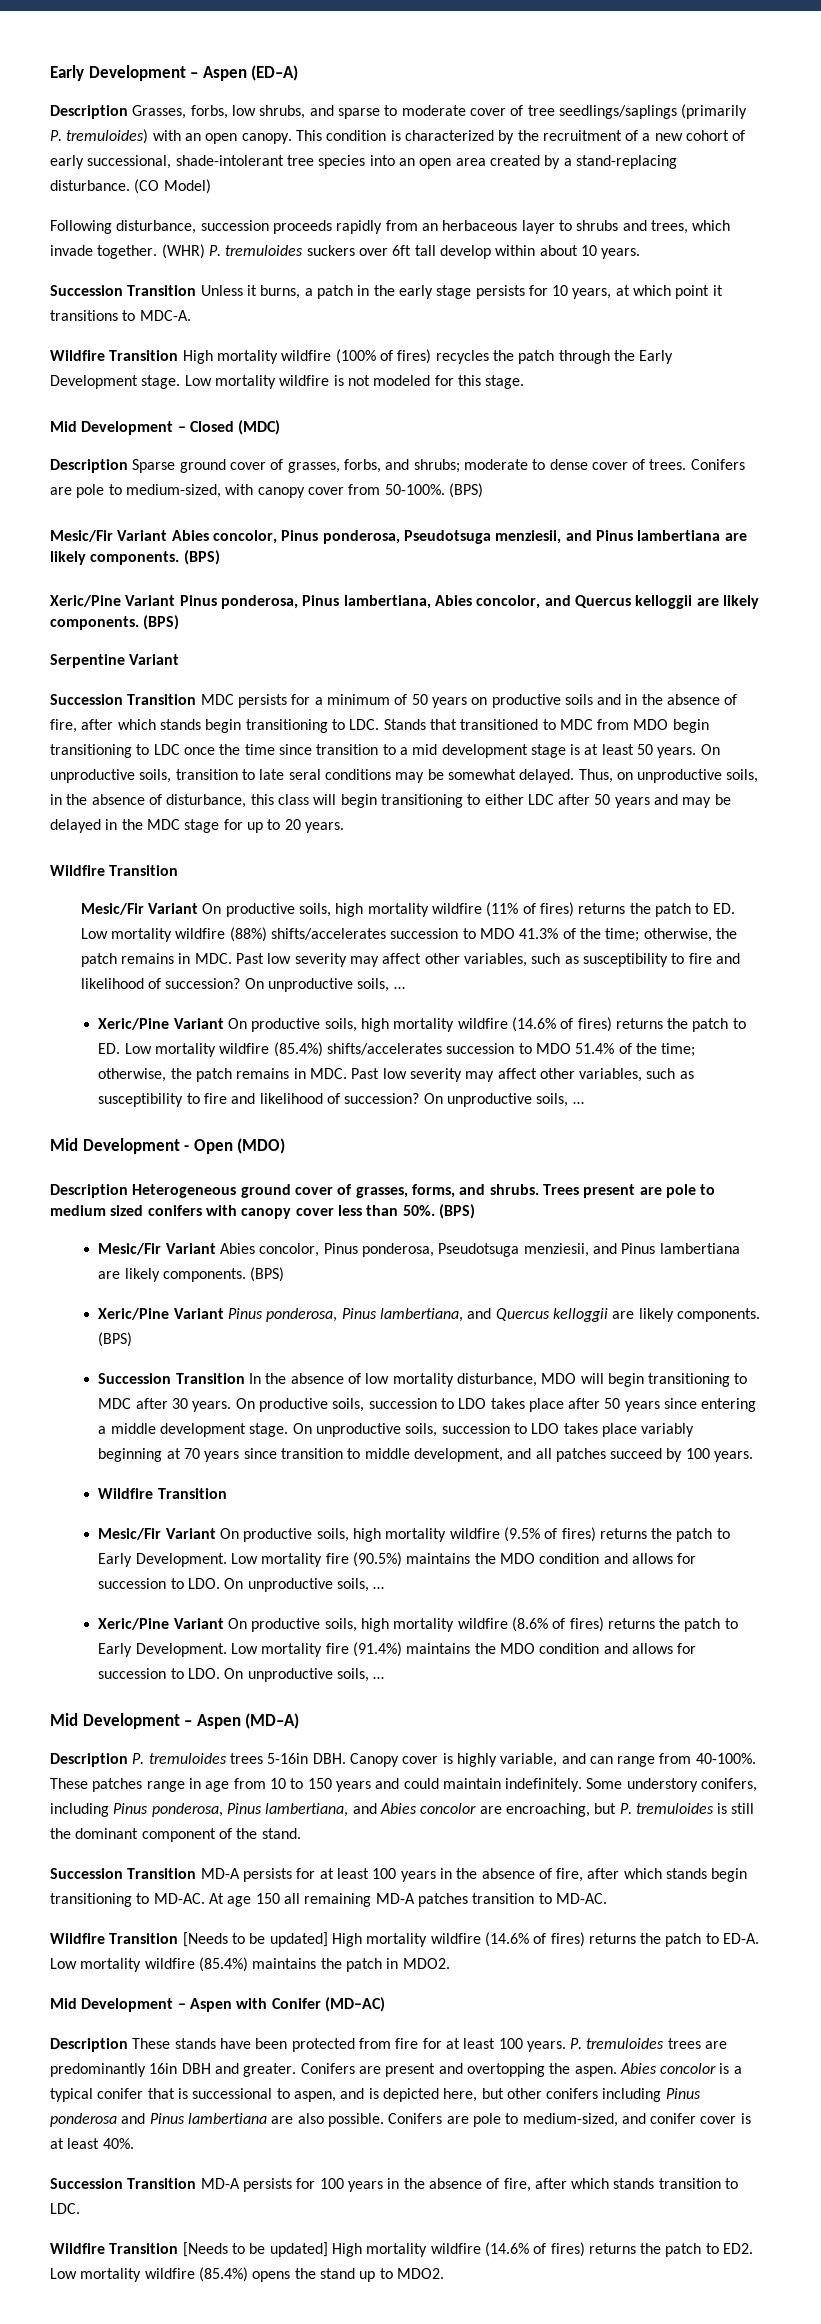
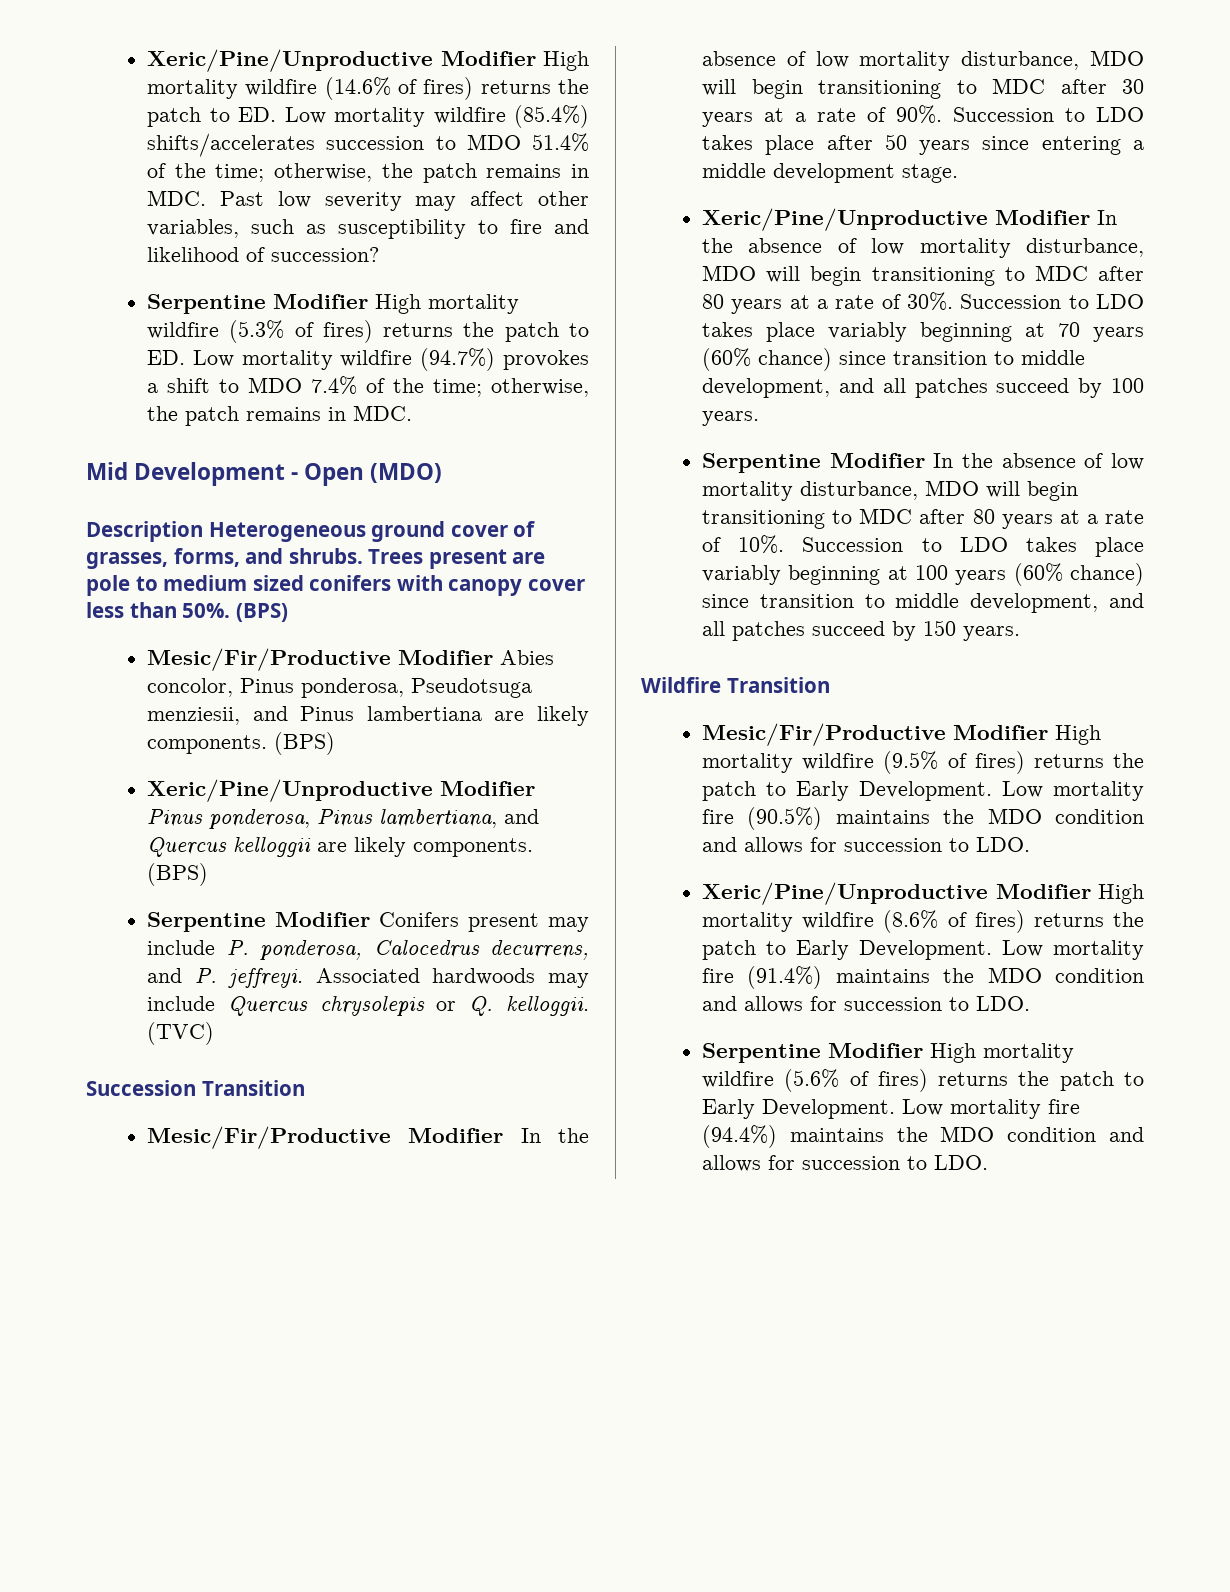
- Early Development – Aspen (ED–A)
- Description Grasses, forbs, low shrubs, and sparse to moderate cover of tree seedlings/saplings (primarily P. tremuloides) with an open canopy. This condition is characterized by the recruitment of a new cohort of early successional, shade-intolerant tree species into an open area created by a stand-replacing disturbance. (CO Model)
- Following disturbance, succession proceeds rapidly from an herbaceous layer to shrubs and trees, which invade together. (WHR) P. tremuloides suckers over 6ft tall develop within about 10 years.
- Succession Transition Unless it burns, a patch in the early stage persists for 10 years, at which point it transitions to MDC-A.
- Wildfire Transition High mortality wildfire (100% of fires) recycles the patch through the Early Development stage. Low mortality wildfire is not modeled for this stage.
- Mid Development – Closed (MDC)
- Description Sparse ground cover of grasses, forbs, and shrubs; moderate to dense cover of trees. Conifers are pole to medium-sized, with canopy cover from 50-100%. (BPS)
- Mesic/Fir Variant Abies concolor, Pinus ponderosa, Pseudotsuga menziesii, and Pinus lambertiana are likely components. (BPS)
- Xeric/Pine Variant Pinus ponderosa, Pinus lambertiana, Abies concolor, and Quercus kelloggii are likely components. (BPS)
- Serpentine Variant
- Succession Transition MDC persists for a minimum of 50 years on productive soils and in the absence of fire, after which stands begin transitioning to LDC. Stands that transitioned to MDC from MDO begin transitioning to LDC once the time since transition to a mid development stage is at least 50 years. On unproductive soils, transition to late seral conditions may be somewhat delayed. Thus, on unproductive soils, in the absence of disturbance, this class will begin transitioning to either LDC after 50 years and may be delayed in the MDC stage for up to 20 years.
- Wildfire Transition
- Mesic/Fir Variant On productive soils, high mortality wildfire (11% of fires) returns the patch to ED. Low mortality wildfire (88%) shifts/accelerates succession to MDO 41.3% of the time; otherwise, the patch remains in MDC. Past low severity may affect other variables, such as susceptibility to fire and likelihood of succession? On unproductive soils, …
- Xeric/Pine Variant On productive soils, high mortality wildfire (14.6% of fires) returns the patch to ED. Low mortality wildfire (85.4%) shifts/accelerates succession to MDO 51.4% of the time; otherwise, the patch remains in MDC. Past low severity may affect other variables, such as susceptibility to fire and likelihood of succession? On unproductive soils, …
+ Xeric/Pine/Unproductive Modifier High mortality wildfire (14.6% of fires) returns the patch to ED. Low mortality wildfire (85.4%) shifts/accelerates succession to MDO 51.4% of the time; otherwise, the patch remains in MDC. Past low severity may affect other variables, such as susceptibility to fire and likelihood of succession?
+ Serpentine Modifier High mortality wildfire (5.3% of fires) returns the patch to ED. Low mortality wildfire (94.7%) provokes a shift to MDO 7.4% of the time; otherwise, the patch remains in MDC.
  Trees present are pole to medium sized conifers with canopy cover less than 50%. (BPS)
- Mesic/Fir Variant Abies concolor, Pinus ponderosa, Pseudotsuga menziesii, and Pinus lambertiana are likely components.
+ Mesic/Fir/Productive Modifier Abies concolor, Pinus ponderosa, Pseudotsuga menziesii, and Pinus lambertiana are likely components.
- Xeric/Pine Variant Pinus ponderosa, Pinus lambertiana, and Quercus kelloggii are likely components.
+ Xeric/Pine/Unproductive Modifier Pinus ponderosa, Pinus lambertiana, and Quercus kelloggii are likely components.
- Succession Transition In the absence of low mortality disturbance, MDO will begin transitioning to MDC after 30 years. On productive soils, succession to LDO takes place after 50 years since entering a middle development stage. On unproductive soils, succession to LDO takes place variably beginning at 70 years since transition to middle development, and all patches succeed by 100 years.
+ Serpentine Modifier Conifers present may include P. ponderosa, Calocedrus decurrens, and P. jeffreyi. Associated hardwoods may include Quercus chrysolepis or Q. kelloggii. (TVC)
+ Succession Transition
+ Mesic/Fir/Productive Modifier In the absence of low mortality disturbance, MDO will begin transitioning to MDC after 30 years at a rate of 90%. Succession to LDO takes place after 50 years since entering a middle development stage.
+ Xeric/Pine/Unproductive Modifier In the absence of low mortality disturbance, MDO will begin transitioning to MDC after 80 years at a rate of 30%. Succession to LDO takes place variably beginning at 70 years (60% chance) since transition to middle development, and all patches succeed by 100 years.
+ Serpentine Modifier In the absence of low mortality disturbance, MDO will begin transitioning to MDC after 80 years at a rate of 10%. Succession to LDO takes place variably beginning at 100 years (60% chance) since transition to middle development, and all patches succeed by 150 years.
  Wildfire Transition
- Mesic/Fir Variant On productive soils, high mortality wildfire (9.5% of fires) returns the patch to Early Development.
+ Mesic/Fir/Productive Modifier High mortality wildfire (9.5% of fires) returns the patch to Early Development.
- Low mortality fire (90.5%) maintains the MDO condition and allows for succession to LDO. On unproductive soils, …
- Xeric/Pine Variant On productive soils, high mortality wildfire (8.6% of fires) returns the patch to Early Development.
+ Low mortality fire (90.5%) maintains the MDO condition and allows for succession to LDO.
+ Xeric/Pine/Unproductive Modifier High mortality wildfire (8.6% of fires) returns the patch to Early Development.
- Low mortality fire (91.4%) maintains the MDO condition and allows for succession to LDO. On unproductive soils, …
- Mid Development – Aspen (MD–A)
- Description P. tremuloides trees 5-16in DBH. Canopy cover is highly variable, and can range from 40-100%. These patches range in age from 10 to 150 years and could maintain indefinitely. Some understory conifers, including Pinus ponderosa, Pinus lambertiana, and Abies concolor are encroaching, but P. tremuloides is still the dominant component of the stand.
- Succession Transition MD-A persists for at least 100 years in the absence of fire, after which stands begin transitioning to MD-AC. At age 150 all remaining MD-A patches transition to MD-AC.
- Wildfire Transition [Needs to be updated] High mortality wildfire (14.6% of fires) returns the patch to ED-A. Low mortality wildfire (85.4%) maintains the patch in MDO2.
- Mid Development – Aspen with Conifer (MD–AC)
- Description These stands have been protected from fire for at least 100 years. P. tremuloides trees are predominantly 16in DBH and greater. Conifers are present and overtopping the aspen. Abies concolor is a typical conifer that is successional to aspen, and is depicted here, but other conifers including Pinus ponderosa and Pinus lambertiana are also possible. Conifers are pole to medium-sized, and conifer cover is at least 40%.
- Succession Transition MD-A persists for 100 years in the absence of fire, after which stands transition to LDC.
- Wildfire Transition [Needs to be updated] High mortality wildfire (14.6% of fires) returns the patch to ED2. Low mortality wildfire (85.4%) opens the stand up to MDO2.
+ Low mortality fire (91.4%) maintains the MDO condition and allows for succession to LDO.
+ Serpentine Modifier High mortality wildfire (5.6% of fires) returns the patch to Early Development. Low mortality fire (94.4%) maintains the MDO condition and allows for succession to LDO.

